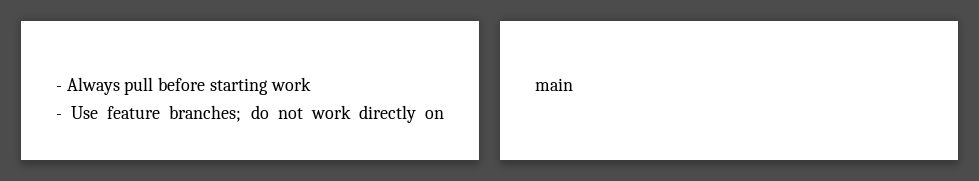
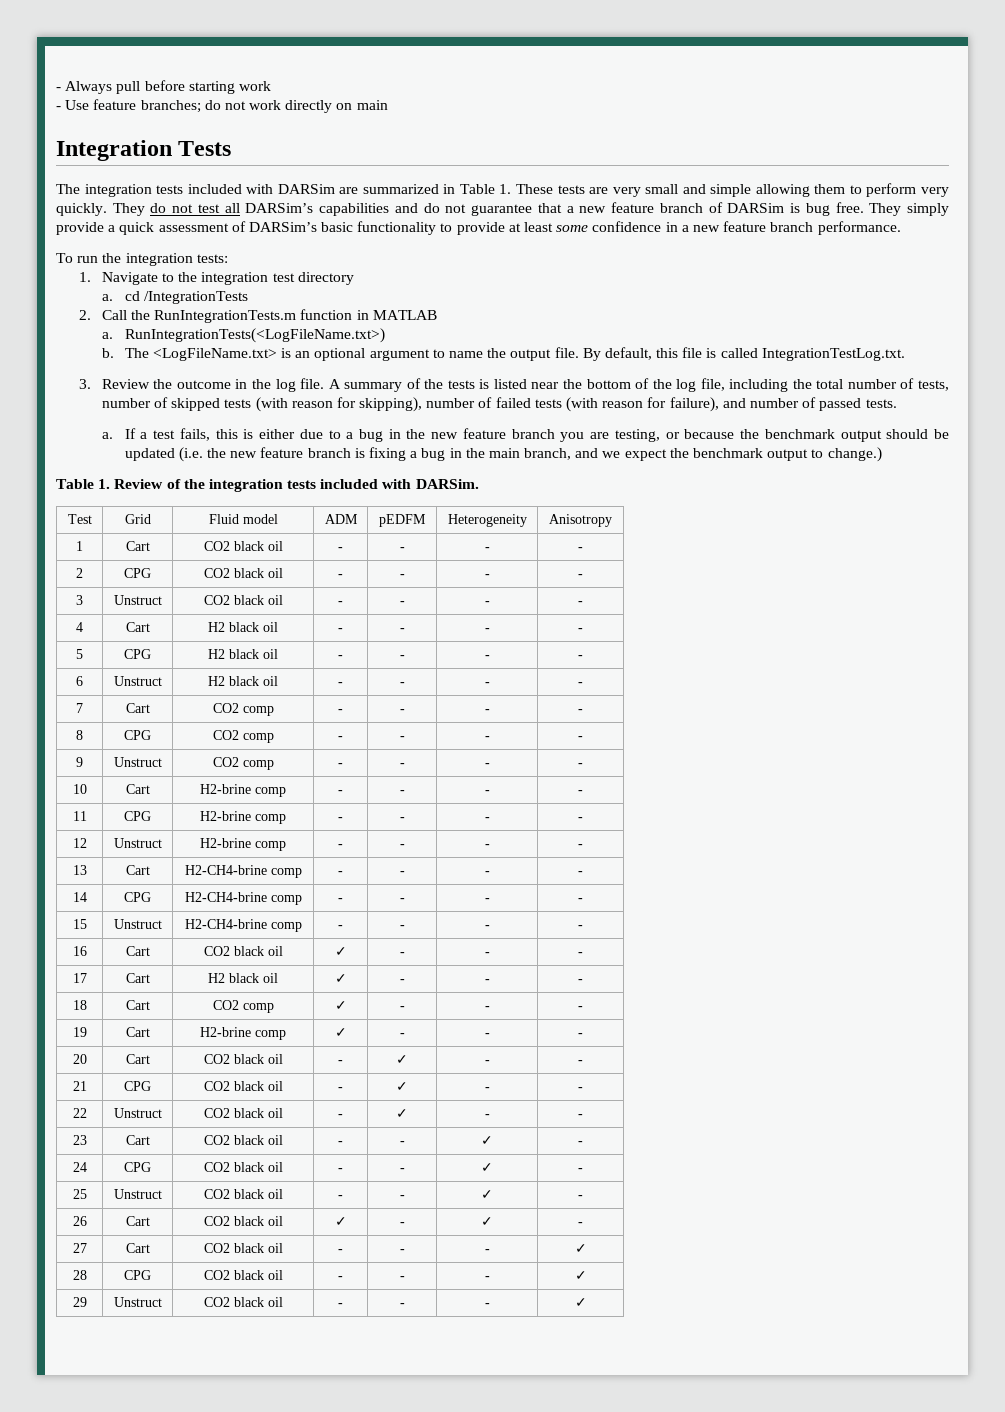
+ Integration Tests
+ The integration tests included with DARSim are summarized in Table 1. These tests are very small and simple allowing them to perform very quickly. They do not test all DARSim’s capabilities and do not guarantee that a new feature branch of DARSim is bug free. They simply provide a quick assessment of DARSim’s basic functionality to provide at least some confidence in a new feature branch performance.
+ To run the integration tests:
+ 1. Navigate to the integration test directory
+ a. cd /IntegrationTests
+ 2. Call the RunIntegrationTests.m function in MATLAB
+ a. RunIntegrationTests(<LogFileName.txt>)
+ b. The <LogFileName.txt> is an optional argument to name the output file. By default, this file is called IntegrationTestLog.txt.
+ 3. Review the outcome in the log file. A summary of the tests is listed near the bottom of the log file, including the total number of tests, number of skipped tests (with reason for skipping), number of failed tests (with reason for failure), and number of passed tests.
+ a. If a test fails, this is either due to a bug in the new feature branch you are testing, or because the benchmark output should be updated (i.e. the new feature branch is fixing a bug in the main branch, and we expect the benchmark output to change.)
+ Table 1. Review of the integration tests included with DARSim.
+ Test | Grid | Fluid model | ADM | pEDFM | Heterogeneity | Anisotropy
+ 1 | Cart | CO2 black oil | - | - | - | -
+ 2 | CPG | CO2 black oil | - | - | - | -
+ 3 | Unstruct | CO2 black oil | - | - | - | -
+ 4 | Cart | H2 black oil | - | - | - | -
+ 5 | CPG | H2 black oil | - | - | - | -
+ 6 | Unstruct | H2 black oil | - | - | - | -
+ 7 | Cart | CO2 comp | - | - | - | -
+ 8 | CPG | CO2 comp | - | - | - | -
+ 9 | Unstruct | CO2 comp | - | - | - | -
+ 10 | Cart | H2-brine comp | - | - | - | -
+ 11 | CPG | H2-brine comp | - | - | - | -
+ 12 | Unstruct | H2-brine comp | - | - | - | -
+ 13 | Cart | H2-CH4-brine comp | - | - | - | -
+ 14 | CPG | H2-CH4-brine comp | - | - | - | -
+ 15 | Unstruct | H2-CH4-brine comp | - | - | - | -
+ 16 | Cart | CO2 black oil | ✓ | - | - | -
+ 17 | Cart | H2 black oil | ✓ | - | - | -
+ 18 | Cart | CO2 comp | ✓ | - | - | -
+ 19 | Cart | H2-brine comp | ✓ | - | - | -
+ 20 | Cart | CO2 black oil | - | ✓ | - | -
+ 21 | CPG | CO2 black oil | - | ✓ | - | -
+ 22 | Unstruct | CO2 black oil | - | ✓ | - | -
+ 23 | Cart | CO2 black oil | - | - | ✓ | -
+ 24 | CPG | CO2 black oil | - | - | ✓ | -
+ 25 | Unstruct | CO2 black oil | - | - | ✓ | -
+ 26 | Cart | CO2 black oil | ✓ | - | ✓ | -
+ 27 | Cart | CO2 black oil | - | - | - | ✓
+ 28 | CPG | CO2 black oil | - | - | - | ✓
+ 29 | Unstruct | CO2 black oil | - | - | - | ✓

